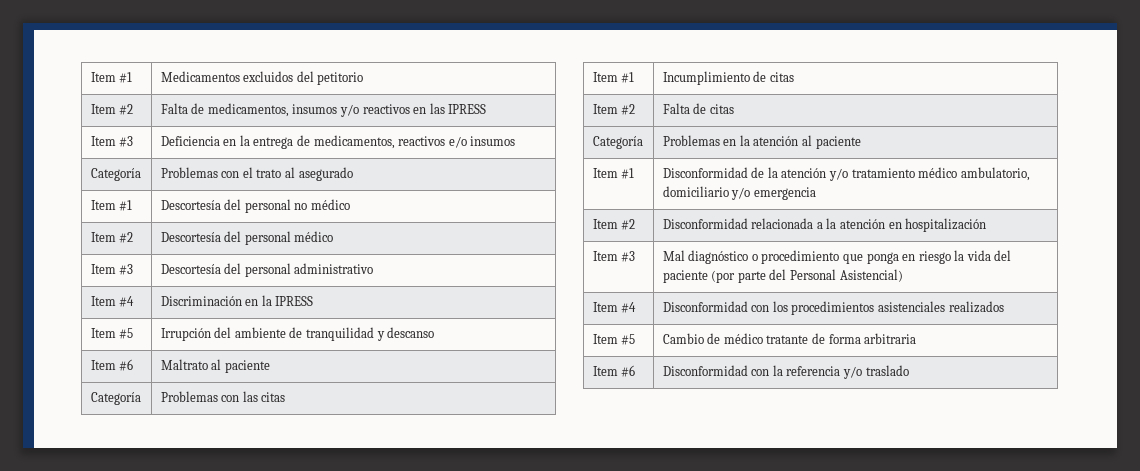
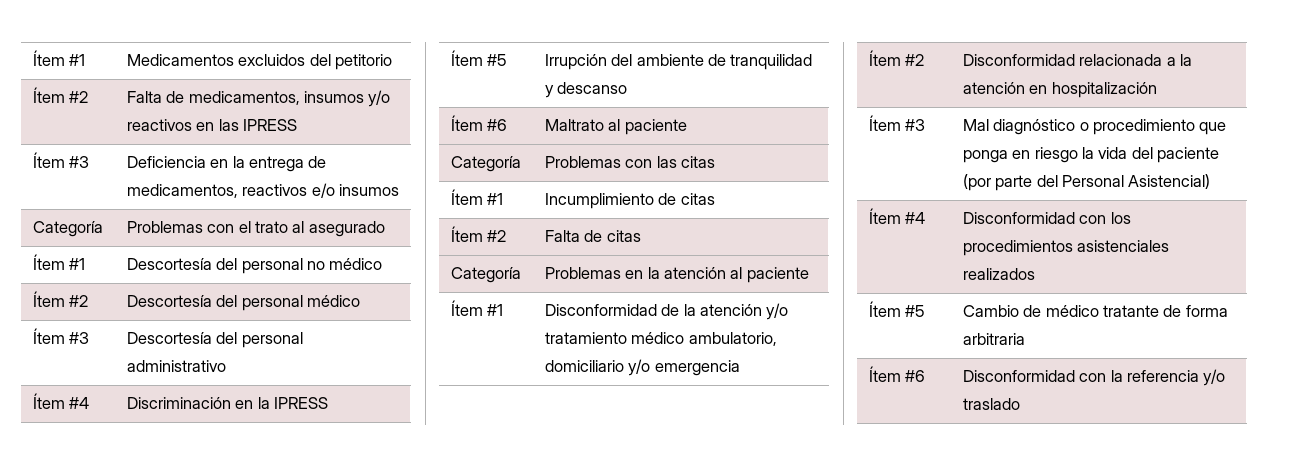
- Item #1 | Medicamentos excluidos del petitorio
+ Ítem #1 | Medicamentos excluidos del petitorio
- Item #2 | Falta de medicamentos, insumos y/o reactivos en las IPRESS
+ Ítem #2 | Falta de medicamentos, insumos y/o reactivos en las IPRESS
- Item #3 | Deficiencia en la entrega de medicamentos, reactivos e/o insumos
+ Ítem #3 | Deficiencia en la entrega de medicamentos, reactivos e/o insumos
- Item #1 | Descortesía del personal no médico
+ Ítem #1 | Descortesía del personal no médico
- Item #2 | Descortesía del personal médico
+ Ítem #2 | Descortesía del personal médico
- Item #3 | Descortesía del personal administrativo
+ Ítem #3 | Descortesía del personal administrativo
- Item #4 | Discriminación en la IPRESS
+ Ítem #4 | Discriminación en la IPRESS
- Item #5 | Irrupción del ambiente de tranquilidad y descanso
+ Ítem #5 | Irrupción del ambiente de tranquilidad y descanso
- Item #6 | Maltrato al paciente
+ Ítem #6 | Maltrato al paciente
- Item #1 | Incumplimiento de citas
+ Ítem #1 | Incumplimiento de citas
- Item #2 | Falta de citas
+ Ítem #2 | Falta de citas
- Item #1 | Disconformidad de la atención y/o tratamiento médico ambulatorio, domiciliario y/o emergencia
+ Ítem #1 | Disconformidad de la atención y/o tratamiento médico ambulatorio, domiciliario y/o emergencia
- Item #2 | Disconformidad relacionada a la atención en hospitalización
+ Ítem #2 | Disconformidad relacionada a la atención en hospitalización
- Item #3 | Mal diagnóstico o procedimiento que ponga en riesgo la vida del paciente (por parte del Personal Asistencial)
+ Ítem #3 | Mal diagnóstico o procedimiento que ponga en riesgo la vida del paciente (por parte del Personal Asistencial)
- Item #4 | Disconformidad con los procedimientos asistenciales realizados
+ Ítem #4 | Disconformidad con los procedimientos asistenciales realizados
- Item #5 | Cambio de médico tratante de forma arbitraria
+ Ítem #5 | Cambio de médico tratante de forma arbitraria
- Item #6 | Disconformidad con la referencia y/o traslado
+ Ítem #6 | Disconformidad con la referencia y/o traslado

